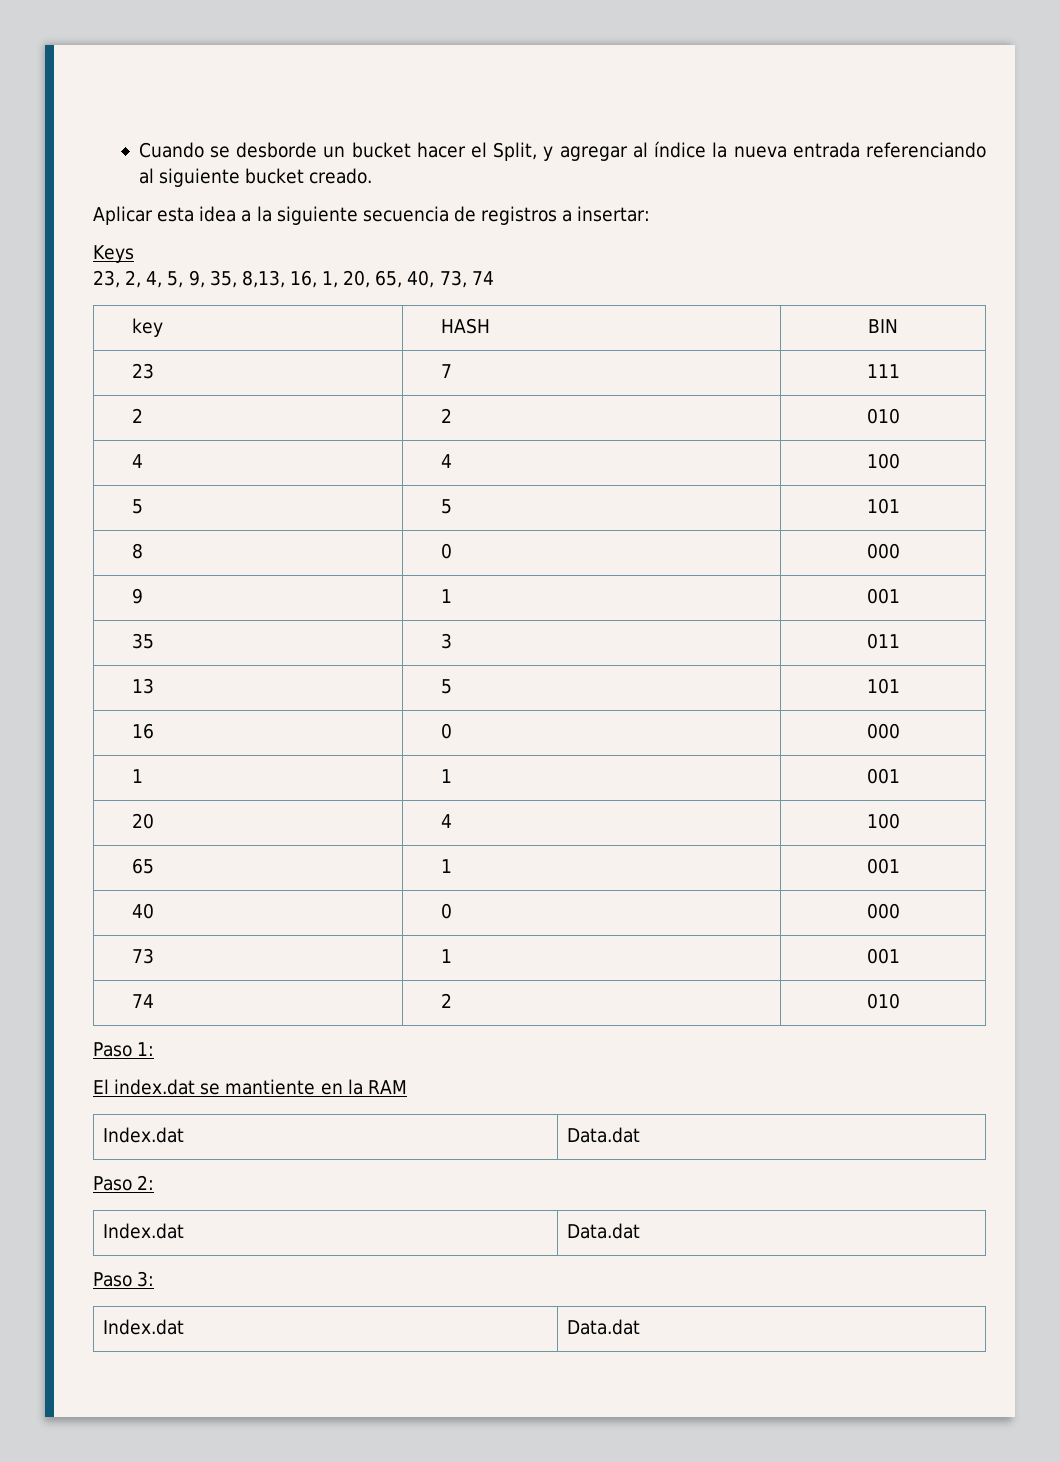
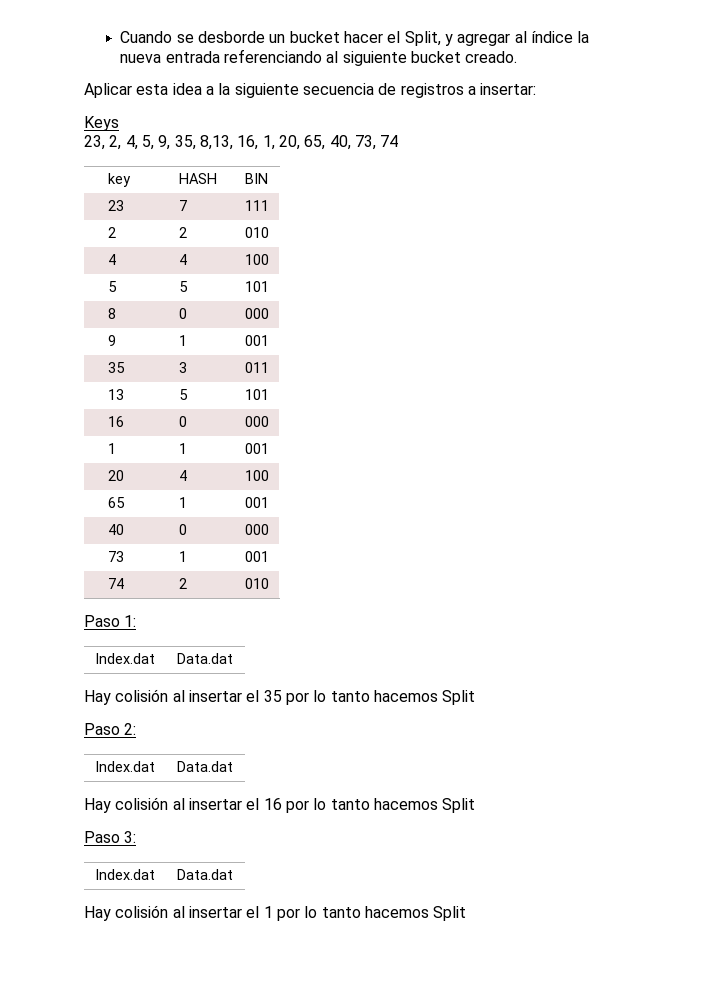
  Paso 1:
- El index.dat se mantiente en la RAM
  Index.dat | Data.dat
+ Hay colisión al insertar el 35 por lo tanto hacemos Split
  Paso 2:
  Index.dat | Data.dat
+ Hay colisión al insertar el 16 por lo tanto hacemos Split
  Paso 3:
  Index.dat | Data.dat
+ Hay colisión al insertar el 1 por lo tanto hacemos Split

